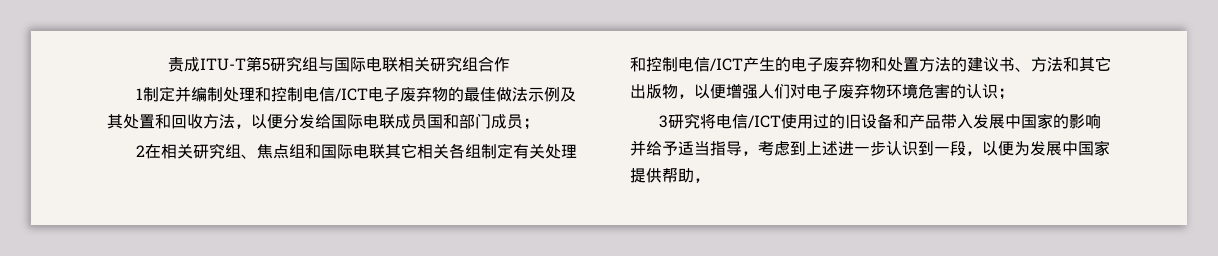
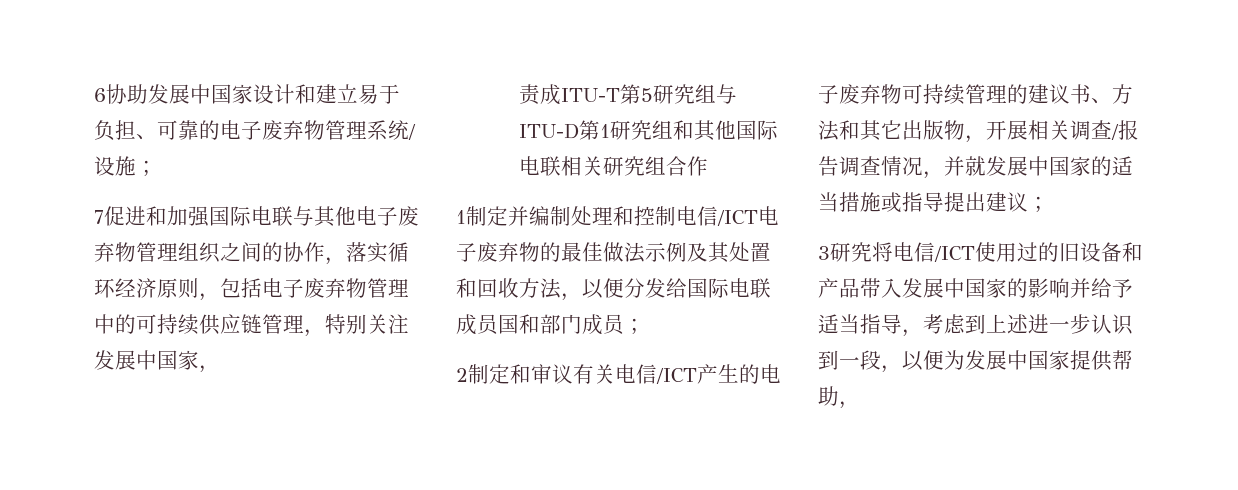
+ 6协助发展中国家设计和建立易于负担、可靠的电子废弃物管理系统/设施；
+ 7促进和加强国际电联与其他电子废弃物管理组织之间的协作，落实循环经济原则，包括电子废弃物管理中的可持续供应链管理，特别关注发展中国家，
- 责成ITU-T第5研究组与国际电联相关研究组合作
+ 责成ITU-T第5研究组与ITU-D第1研究组和其他国际电联相关研究组合作
- 2在相关研究组、焦点组和国际电联其它相关各组制定有关处理和控制电信/ICT产生的电子废弃物和处置方法的建议书、方法和其它出版物，以便增强人们对电子废弃物环境危害的认识；
+ 2制定和审议有关电信/ICT产生的电子废弃物可持续管理的建议书、方法和其它出版物，开展相关调查/报告调查情况，并就发展中国家的适当措施或指导提出建议；

